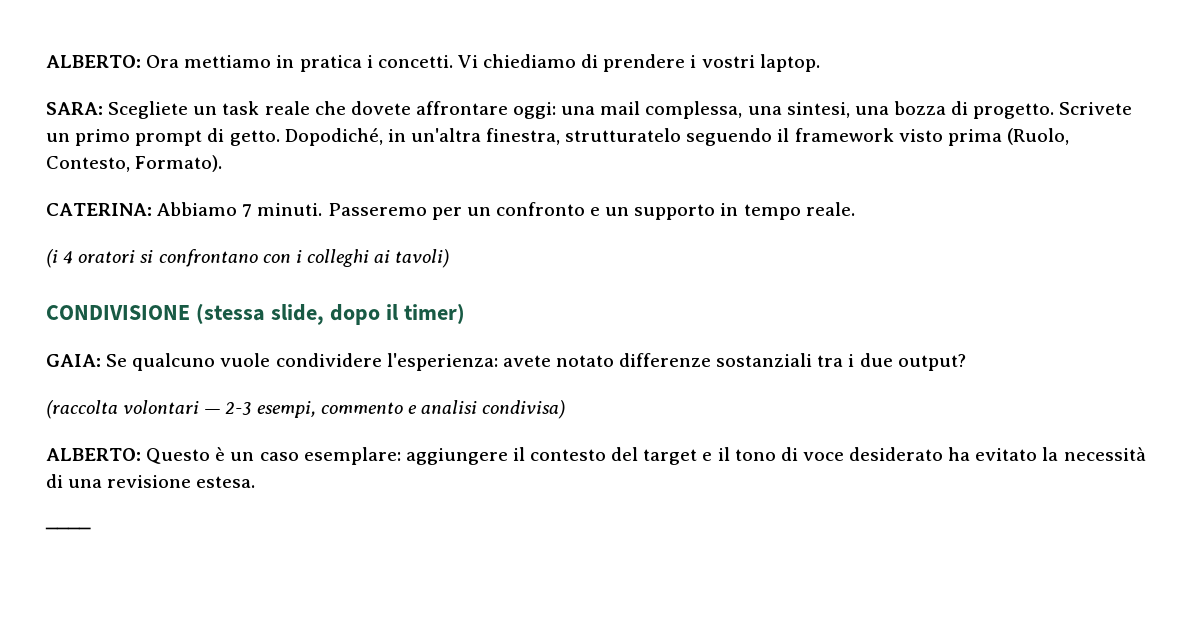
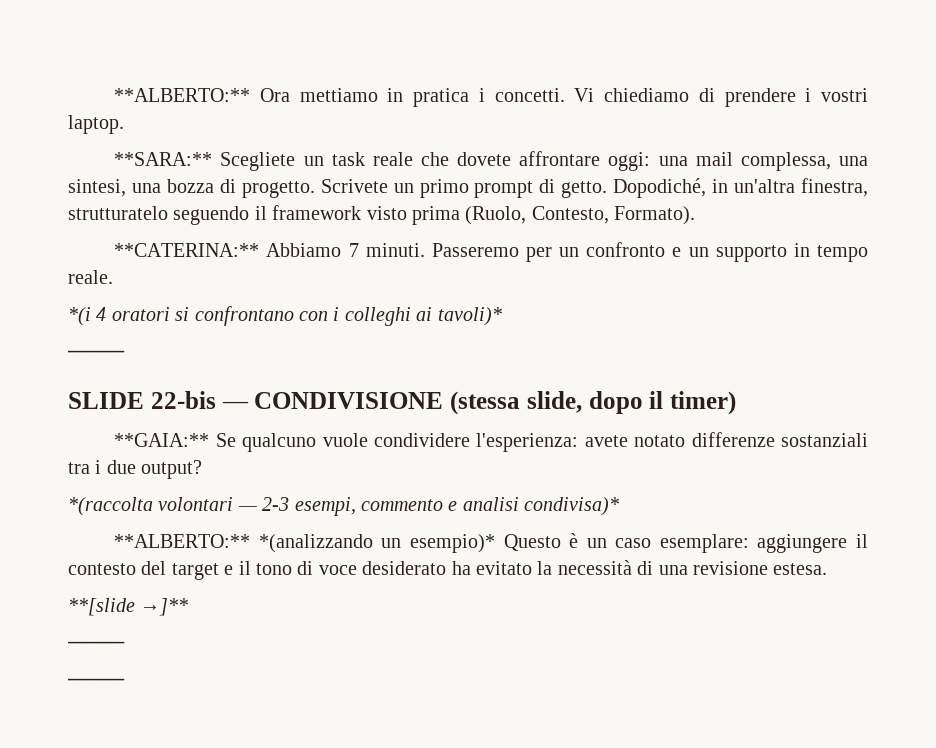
- ALBERTO: Ora mettiamo in pratica i concetti.
+ **ALBERTO:** Ora mettiamo in pratica i concetti.
- SARA: Scegliete un task reale che dovete affrontare oggi: una mail complessa, una sintesi, una bozza di progetto.
+ **SARA:** Scegliete un task reale che dovete affrontare oggi: una mail complessa, una sintesi, una bozza di progetto.
- CATERINA: Abbiamo 7 minuti.
+ **CATERINA:** Abbiamo 7 minuti.
- (i 4 oratori si confrontano con i colleghi ai tavoli)
- CONDIVISIONE (stessa slide, dopo il timer)
+ *(i 4 oratori si confrontano con i colleghi ai tavoli)*
+ ────
+ SLIDE 22-bis — CONDIVISIONE (stessa slide, dopo il timer)
- GAIA: Se qualcuno vuole condividere l'esperienza: avete notato differenze sostanziali tra i due output?
+ **GAIA:** Se qualcuno vuole condividere l'esperienza: avete notato differenze sostanziali tra i due output?
- (raccolta volontari — 2-3 esempi, commento e analisi condivisa)
- ALBERTO: Questo è un caso esemplare: aggiungere il contesto del target e il tono di voce desiderato ha evitato la necessità di una revisione estesa.
+ *(raccolta volontari — 2-3 esempi, commento e analisi condivisa)*
+ **ALBERTO:** *(analizzando un esempio)* Questo è un caso esemplare: aggiungere il contesto del target e il tono di voce desiderato ha evitato la necessità di una revisione estesa.
+ **[slide →]**
+ ────

